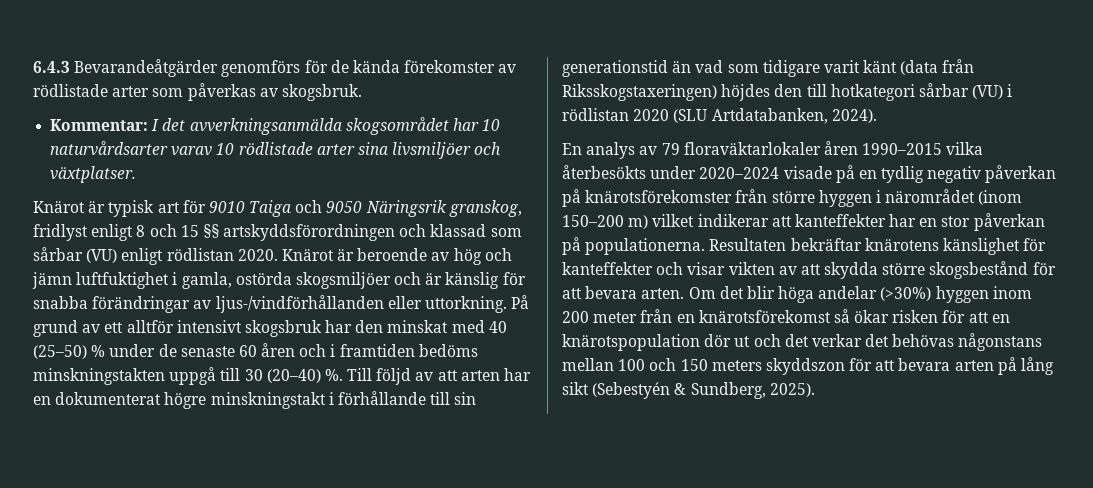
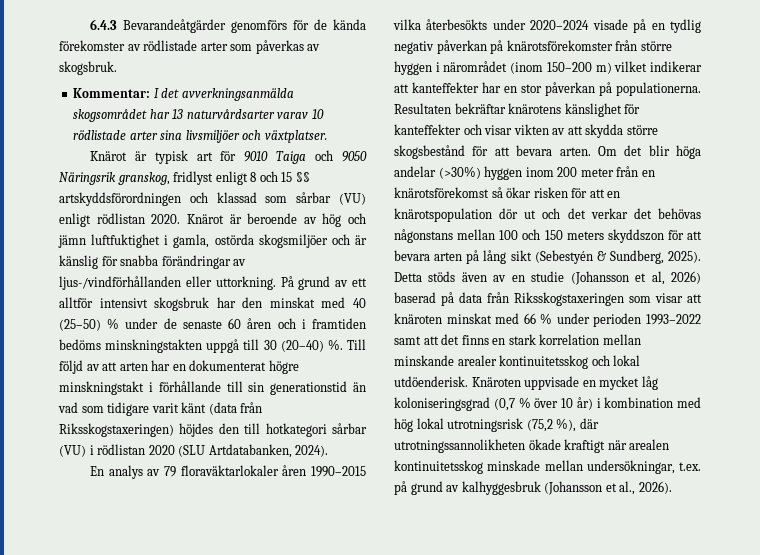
- Kommentar: I det avverkningsanmälda skogsområdet har 10 naturvårdsarter varav 10 rödlistade arter sina livsmiljöer och växtplatser.
+ Kommentar: I det avverkningsanmälda skogsområdet har 13 naturvårdsarter varav 10 rödlistade arter sina livsmiljöer och växtplatser.
+ Detta stöds även av en studie (Johansson et al, 2026) baserad på data från Riksskogstaxeringen som visar att knäroten minskat med 66 % under perioden 1993–2022 samt att det finns en stark korrelation mellan minskande arealer kontinuitetsskog och lokal utdöenderisk. Knäroten uppvisade en mycket låg koloniseringsgrad (0,7 % över 10 år) i kombination med hög lokal utrotningsrisk (75,2 %), där utrotningssannolikheten ökade kraftigt när arealen kontinuitetsskog minskade mellan undersökningar, t.ex. på grund av kalhyggesbruk (Johansson et al., 2026).

